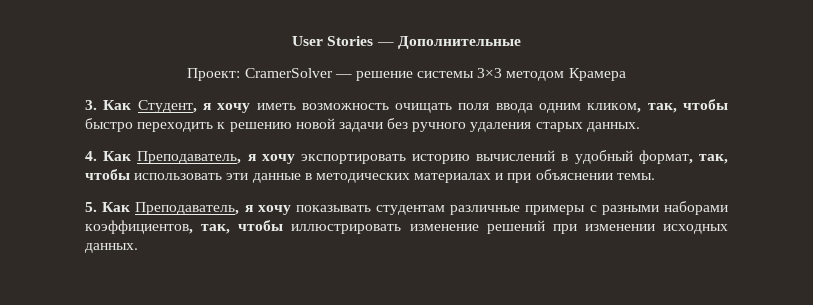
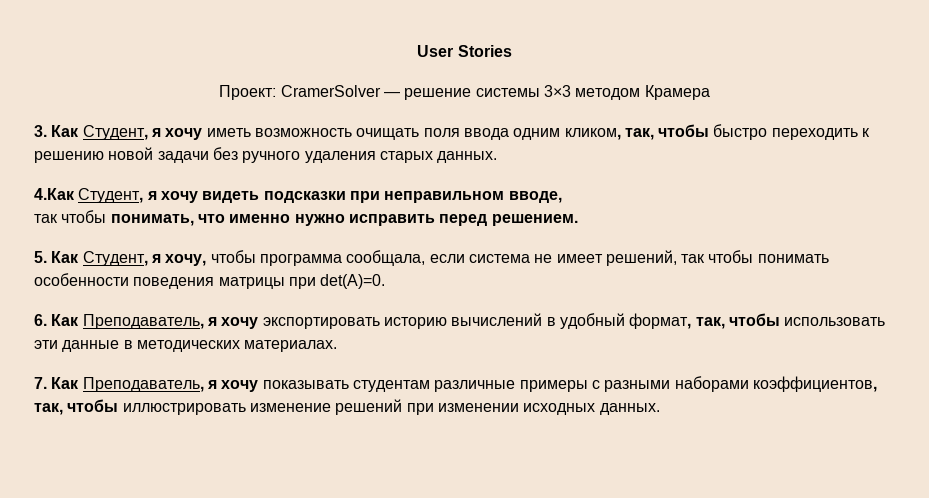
- User Stories — Дополнительные
+ User Stories
- 4. Как Преподаватель, я хочу экспортировать историю вычислений в удобный формат, так, чтобы использовать эти данные в методических материалах и при объяснении темы.
- 5. Как Преподаватель, я хочу показывать студентам различные примеры с разными наборами коэффициентов, так, чтобы иллюстрировать изменение решений при изменении исходных данных.
+ 4.Как Студент, я хочу видеть подсказки при неправильном вводе,
+ так чтобы понимать, что именно нужно исправить перед решением.
+ 5. Как Студент, я хочу, чтобы программа сообщала, если система не имеет решений, так чтобы понимать особенности поведения матрицы при det(A)=0.
+ 6. Как Преподаватель, я хочу экспортировать историю вычислений в удобный формат, так, чтобы использовать эти данные в методических материалах.
+ 7. Как Преподаватель, я хочу показывать студентам различные примеры с разными наборами коэффициентов, так, чтобы иллюстрировать изменение решений при изменении исходных данных.

